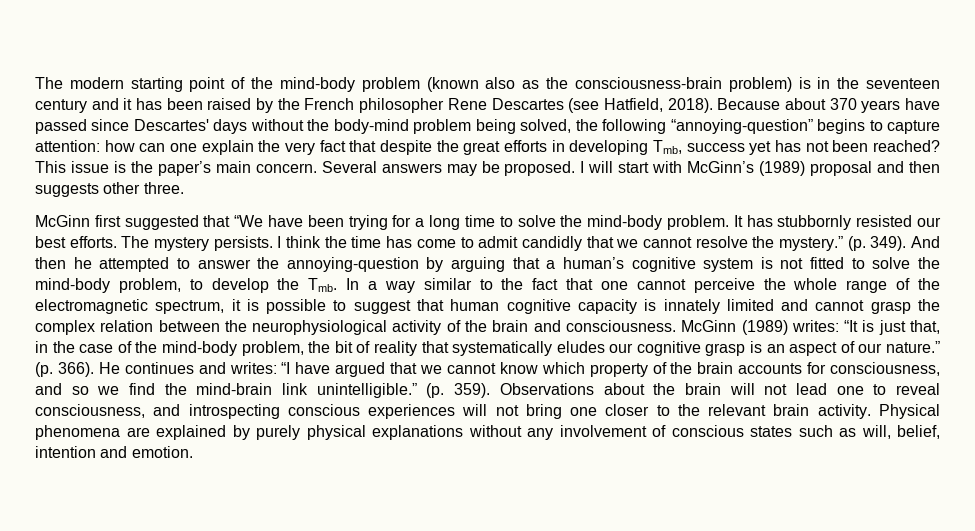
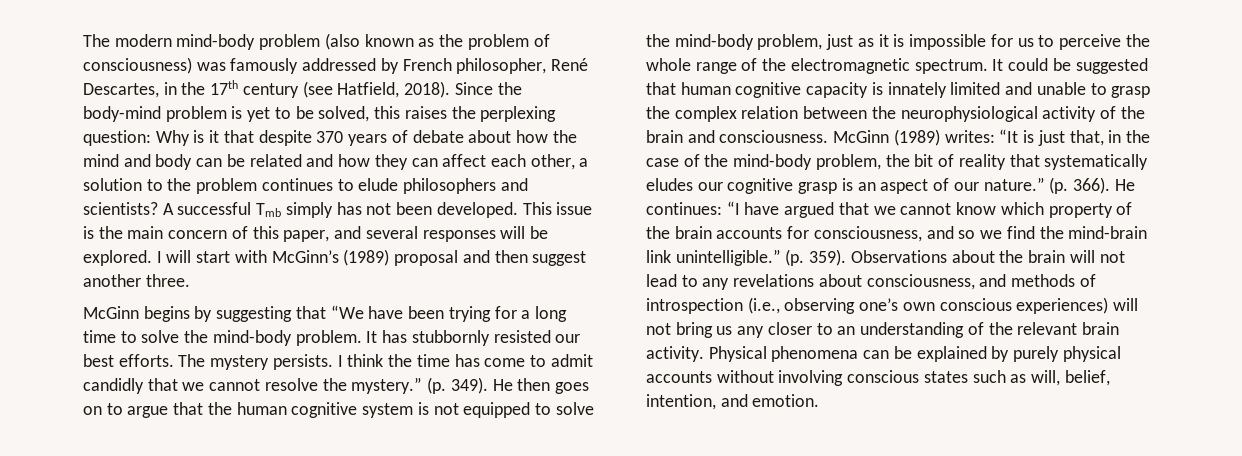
- The modern starting point of the mind-body problem (known also as the consciousness-brain problem) is in the seventeen century and it has been raised by the French philosopher Rene Descartes (see Hatfield, 2018). Because about 370 years have passed since Descartes' days without the body-mind problem being solved, the following “annoying-question” begins to capture attention: how can one explain the very fact that despite the great efforts in developing Tmb, success yet has not been reached?
+ The modern mind-body problem (also known as the problem of consciousness) was famously addressed by French philosopher, René Descartes, in the 17th century (see Hatfield, 2018). Since the body-mind problem is yet to be solved, this raises the perplexing question: Why is it that despite 370 years of debate about how the mind and body can be related and how they can affect each other, a solution to the problem continues to elude philosophers and scientists? A successful Tmb simply has not been developed.
- This issue is the paper’s main concern. Several answers may be proposed.
+ This issue is the main concern of this paper, and several responses will be explored.
- I will start with McGinn’s (1989) proposal and then suggests other three.
+ I will start with McGinn’s (1989) proposal and then suggest another three.
- McGinn first suggested that “We have been trying for a long time to solve the mind-body problem.
+ McGinn begins by suggesting that “We have been trying for a long time to solve the mind-body problem.
- And then he attempted to answer the annoying-question by arguing that a human’s cognitive system is not fitted to solve the mind-body problem, to develop the Tmb. In a way similar to the fact that one cannot perceive the whole range of the electromagnetic spectrum, it is possible to suggest that human cognitive capacity is innately limited and cannot grasp the complex relation between the neurophysiological activity of the brain and consciousness.
+ He then goes on to argue that the human cognitive system is not equipped to solve the mind-body problem, just as it is impossible for us to perceive the whole range of the electromagnetic spectrum. It could be suggested that human cognitive capacity is innately limited and unable to grasp the complex relation between the neurophysiological activity of the brain and consciousness.
- He continues and writes: “I have argued that we cannot know which property of the brain accounts for consciousness, and so we find the mind-brain link unintelligible.”
+ He continues: “I have argued that we cannot know which property of the brain accounts for consciousness, and so we find the mind-brain link unintelligible.”
- Observations about the brain will not lead one to reveal consciousness, and introspecting conscious experiences will not bring one closer to the relevant brain activity.
+ Observations about the brain will not lead to any revelations about consciousness, and methods of introspection (i.e., observing one’s own conscious experiences) will not bring us any closer to an understanding of the relevant brain activity.
- Physical phenomena are explained by purely physical explanations without any involvement of conscious states such as will, belief, intention and emotion.
+ Physical phenomena can be explained by purely physical accounts without involving conscious states such as will, belief, intention, and emotion.

